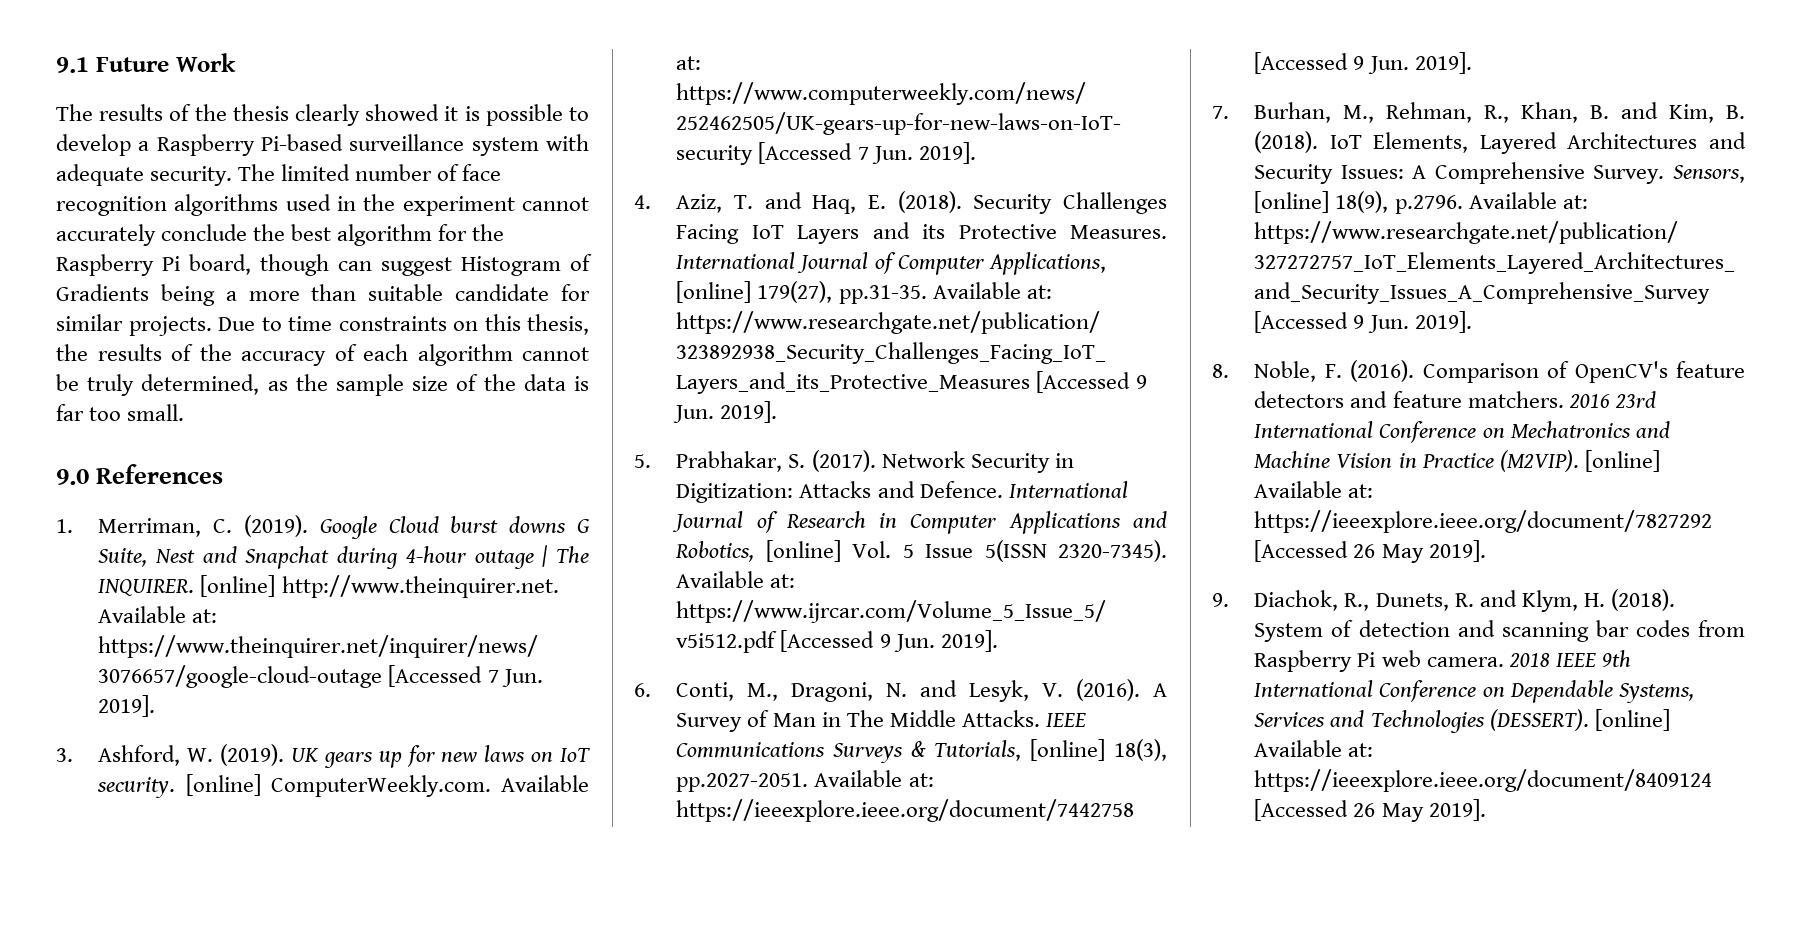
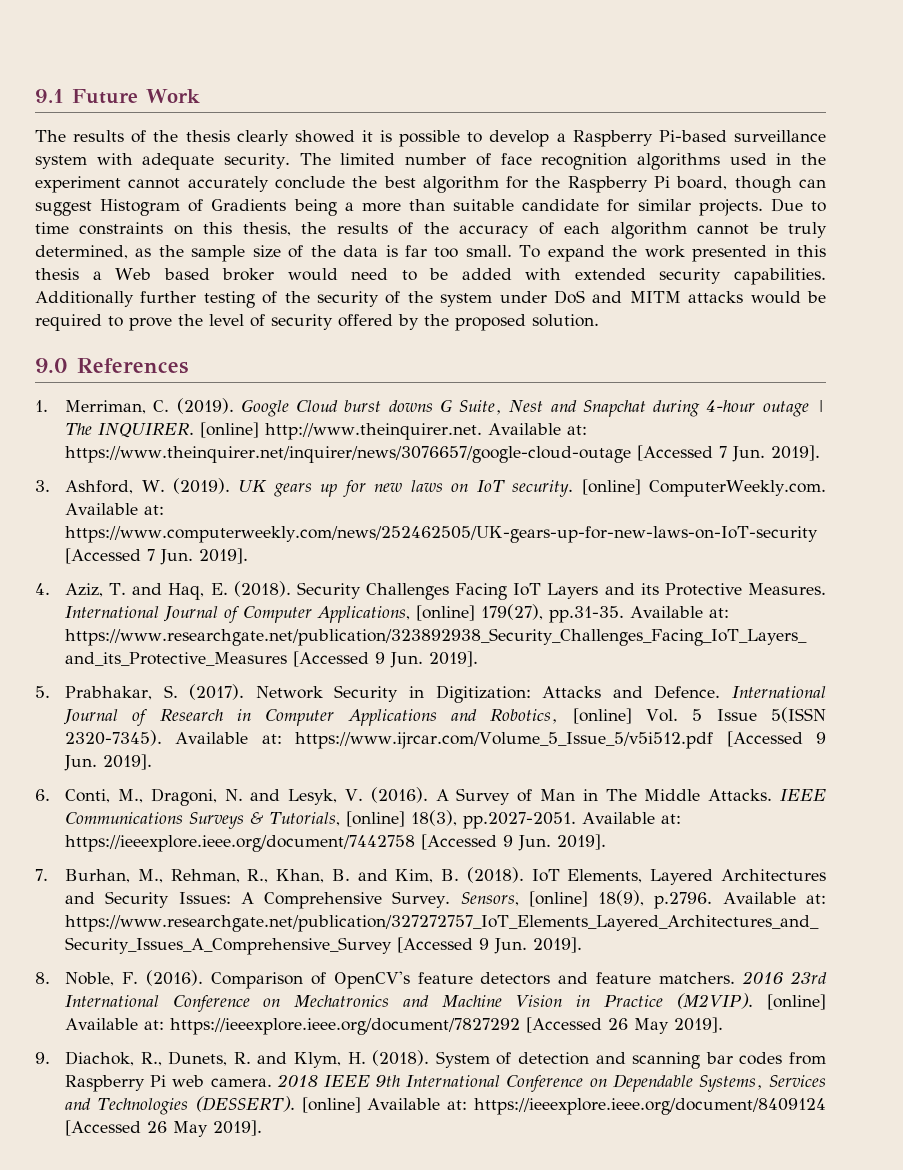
+ To expand the work presented in this thesis a Web based broker would need to be added with extended security capabilities. Additionally further testing of the security of the system under DoS and MITM attacks would be required to prove the level of security offered by the proposed solution.

